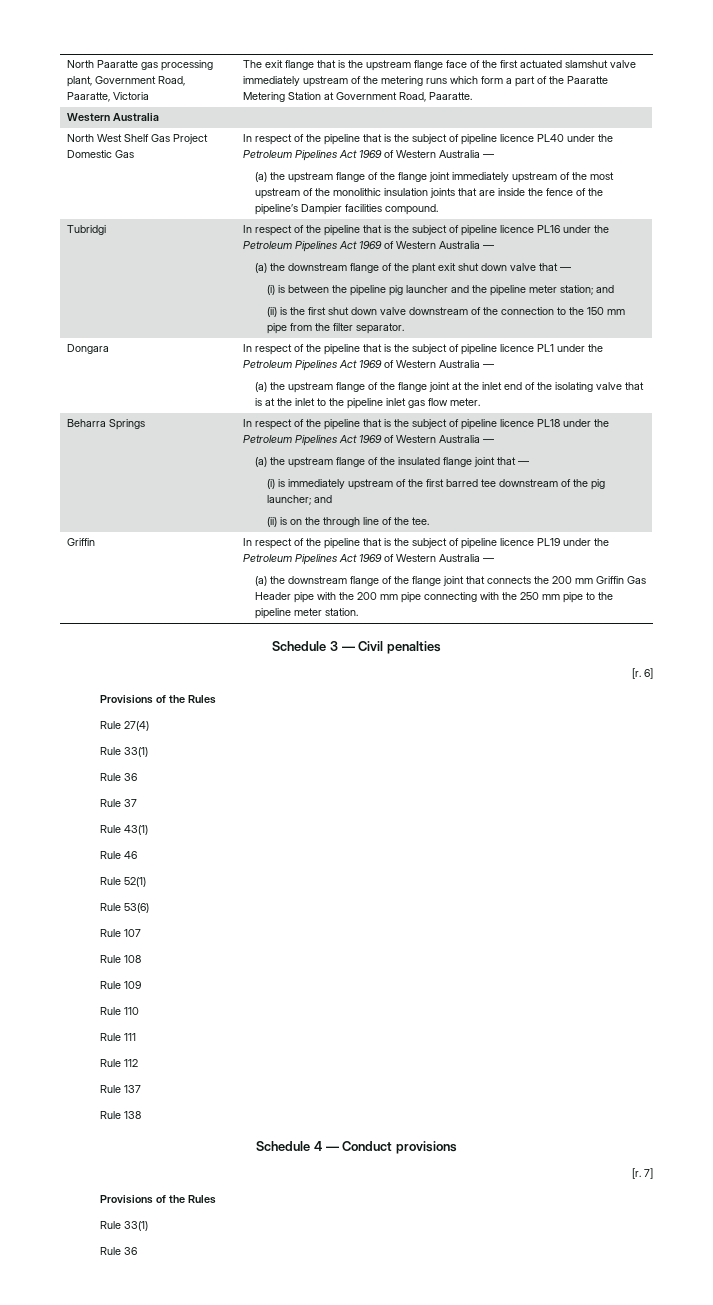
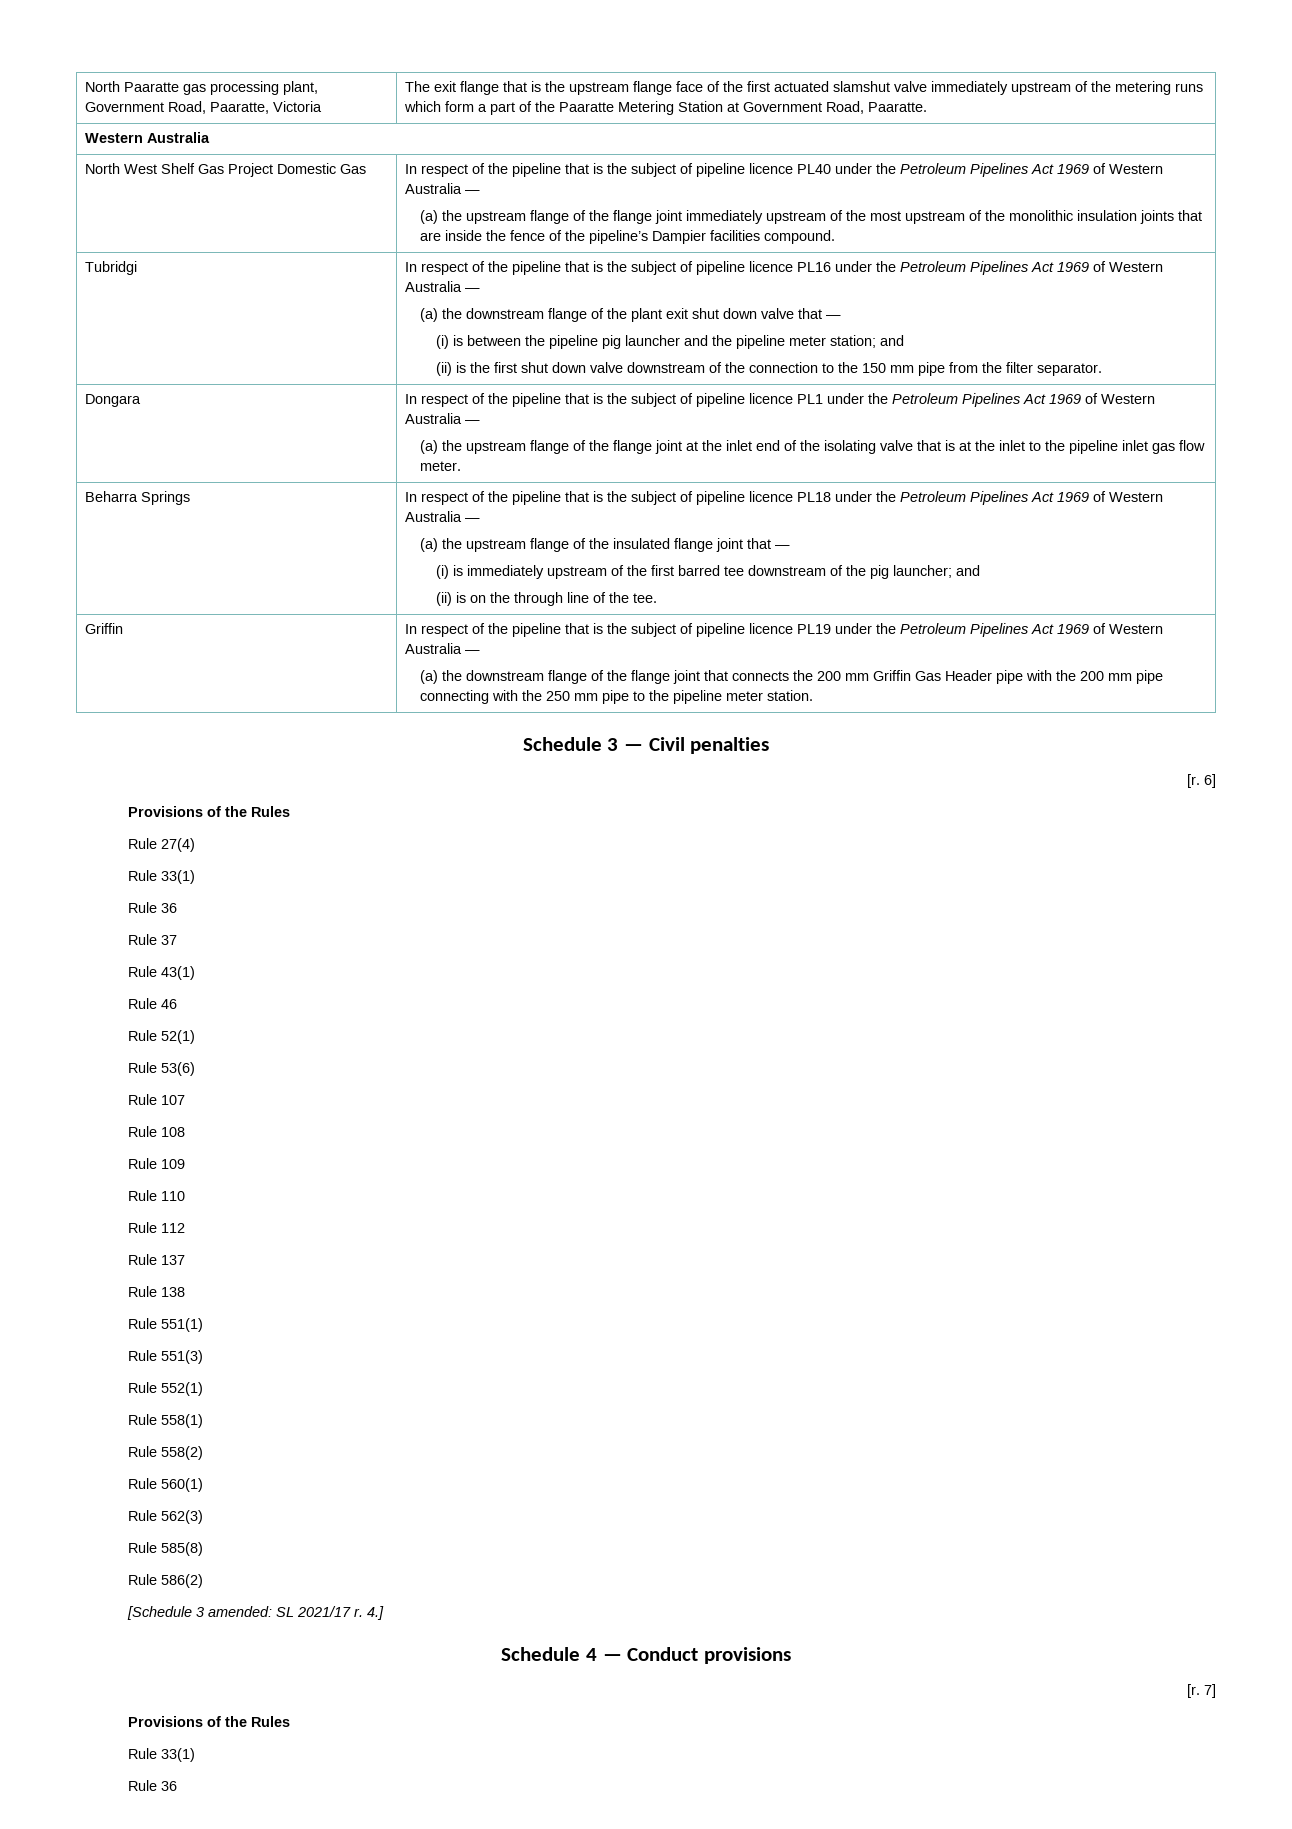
- Rule 111
+ Rule 551(1)
+ Rule 551(3)
+ Rule 552(1)
+ Rule 558(1)
+ Rule 558(2)
+ Rule 560(1)
+ Rule 562(3)
+ Rule 585(8)
+ Rule 586(2)
+ [Schedule 3 amended: SL 2021/17 r. 4.]

